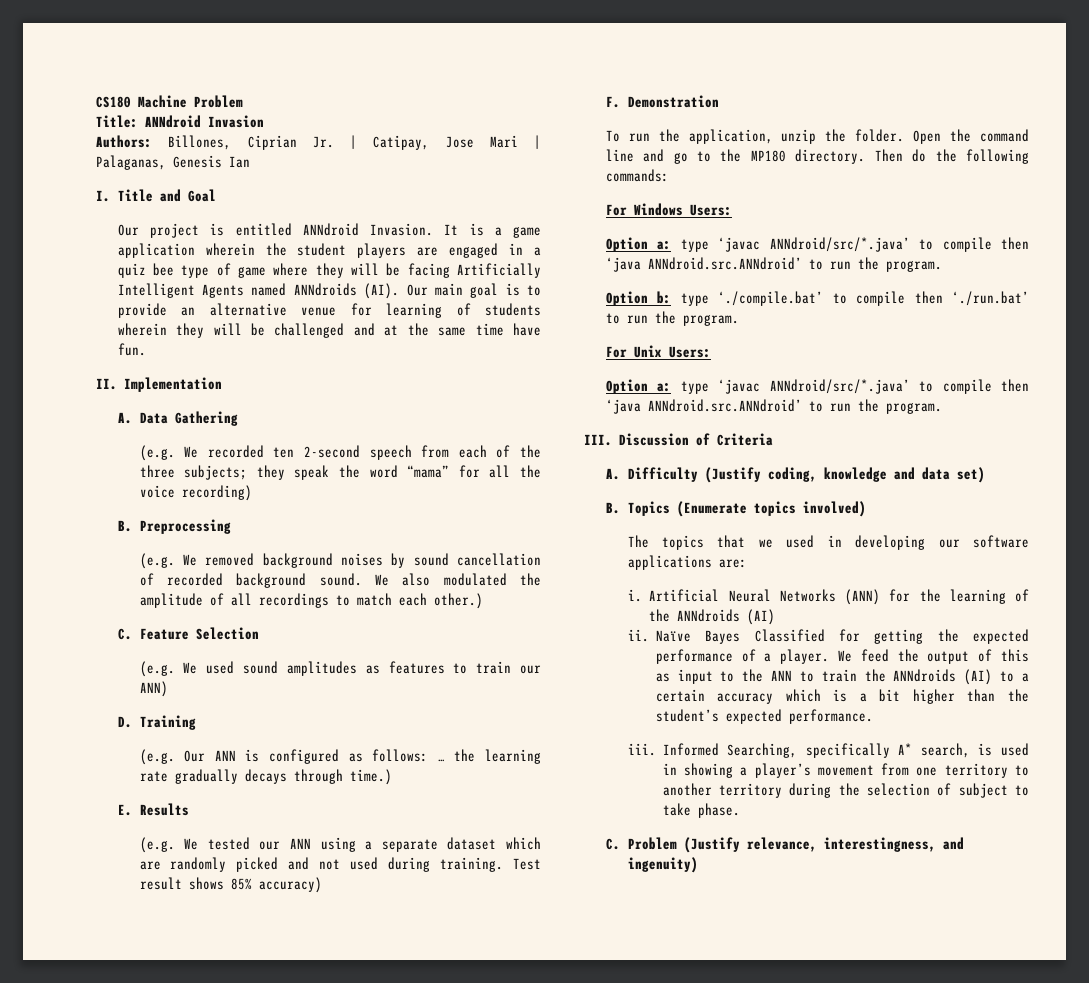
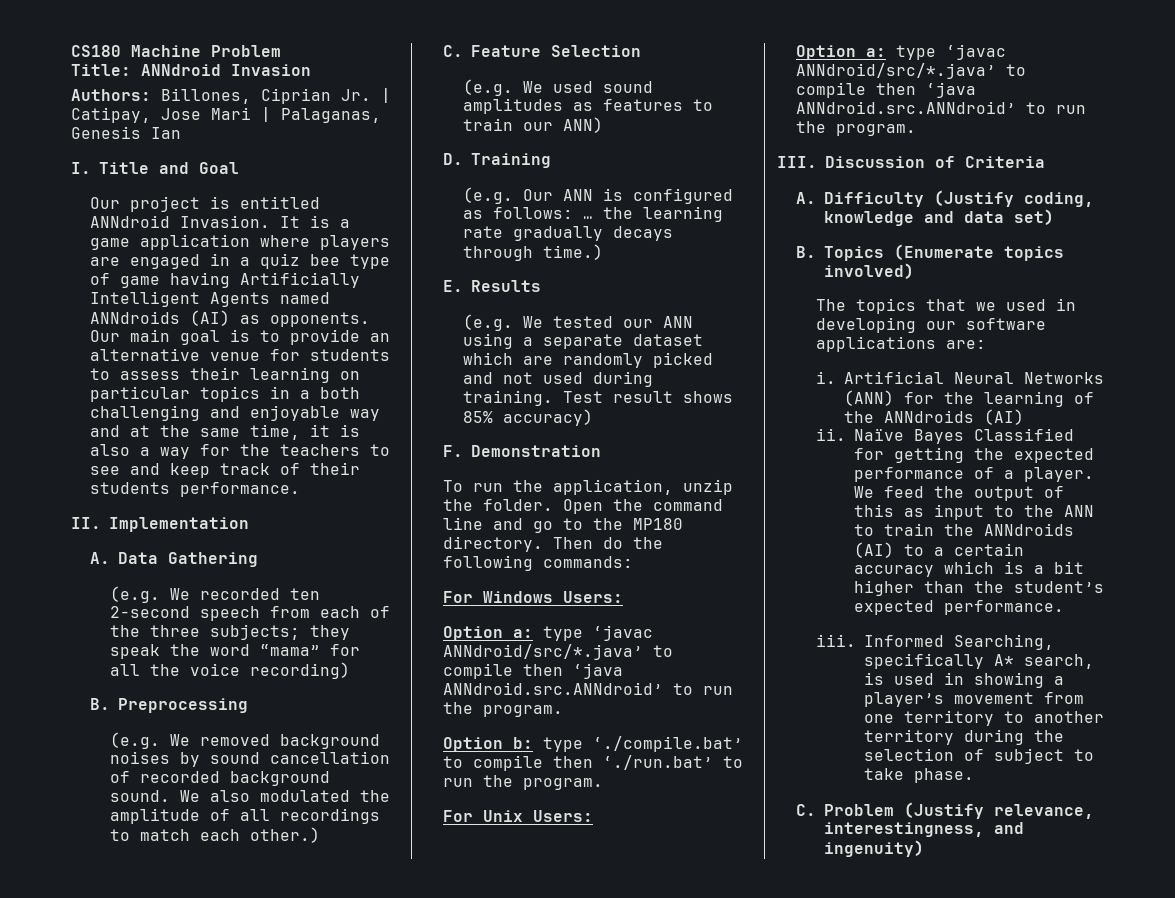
- It is a game application wherein the student players are engaged in a quiz bee type of game where they will be facing Artificially Intelligent Agents named ANNdroids (AI). Our main goal is to provide an alternative venue for learning of students wherein they will be challenged and at the same time have fun.
+ It is a game application where players are engaged in a quiz bee type of game having Artificially Intelligent Agents named ANNdroids (AI) as opponents. Our main goal is to provide an alternative venue for students to assess their learning on particular topics in a both challenging and enjoyable way and at the same time, it is also a way for the teachers to see and keep track of their students performance.

